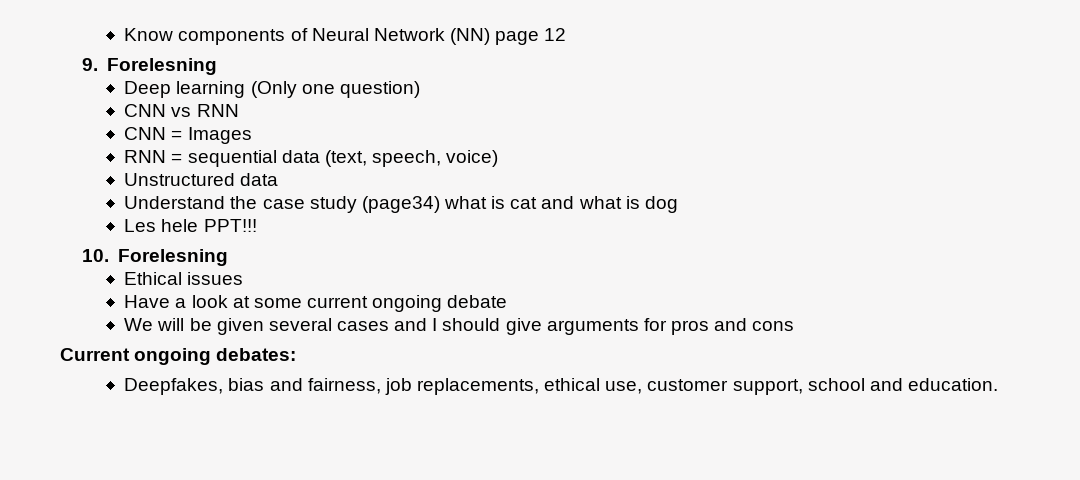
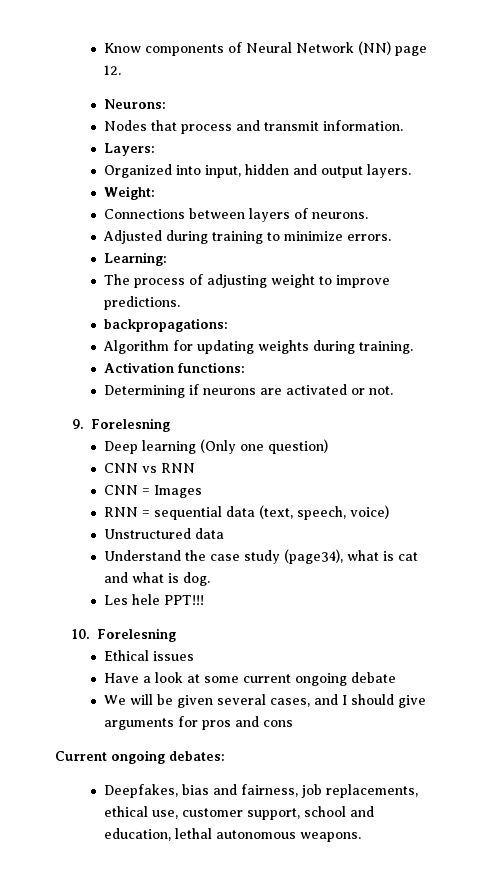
- Know components of Neural Network (NN) page 12
+ Know components of Neural Network (NN) page 12.
+ Neurons:
+ Nodes that process and transmit information.
+ Layers:
+ Organized into input, hidden and output layers.
+ Weight:
+ Connections between layers of neurons.
+ Adjusted during training to minimize errors.
+ Learning:
+ The process of adjusting weight to improve predictions.
+ backpropagations:
+ Algorithm for updating weights during training.
+ Activation functions:
+ Determining if neurons are activated or not.
- Understand the case study (page34) what is cat and what is dog
+ Understand the case study (page34), what is cat and what is dog.
- We will be given several cases and I should give arguments for pros and cons
+ We will be given several cases, and I should give arguments for pros and cons
- Deepfakes, bias and fairness, job replacements, ethical use, customer support, school and education.
+ Deepfakes, bias and fairness, job replacements, ethical use, customer support, school and education, lethal autonomous weapons.

